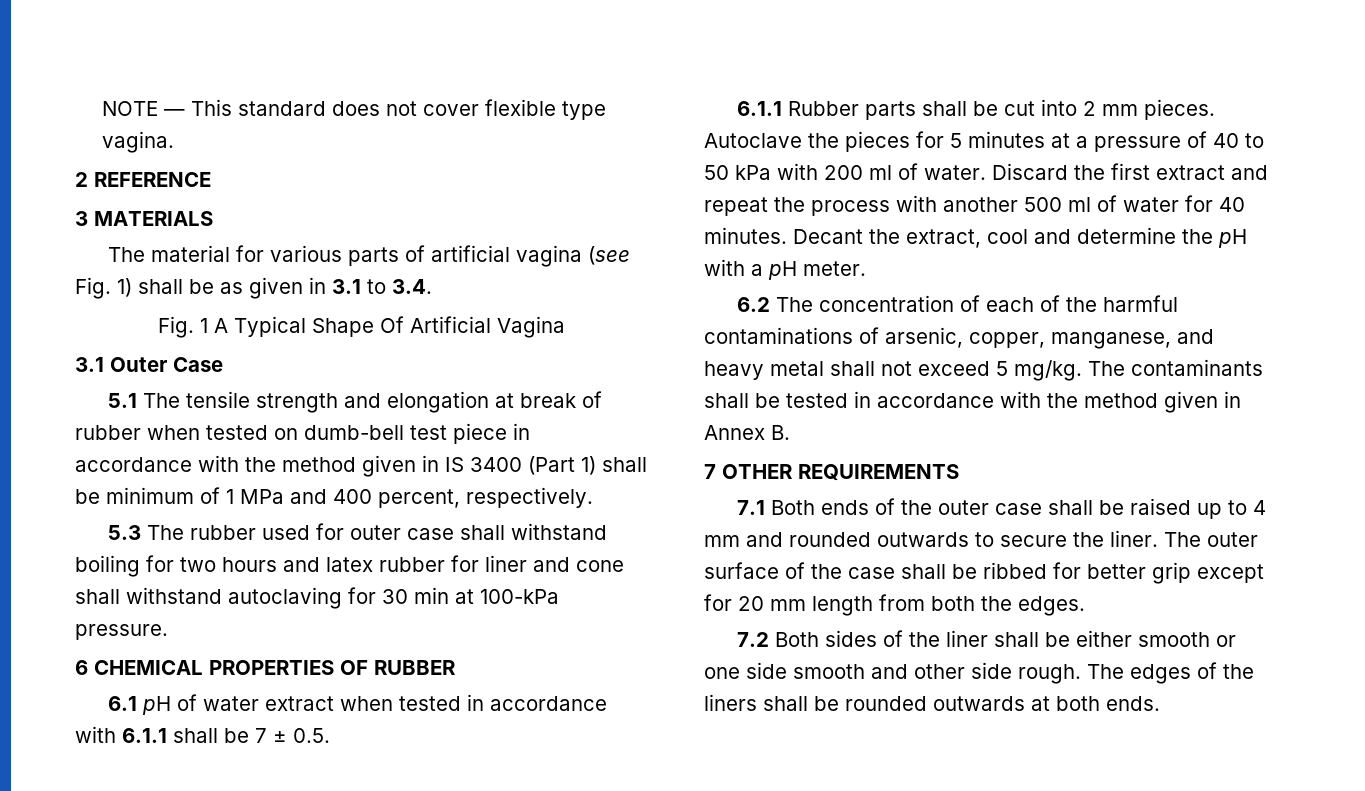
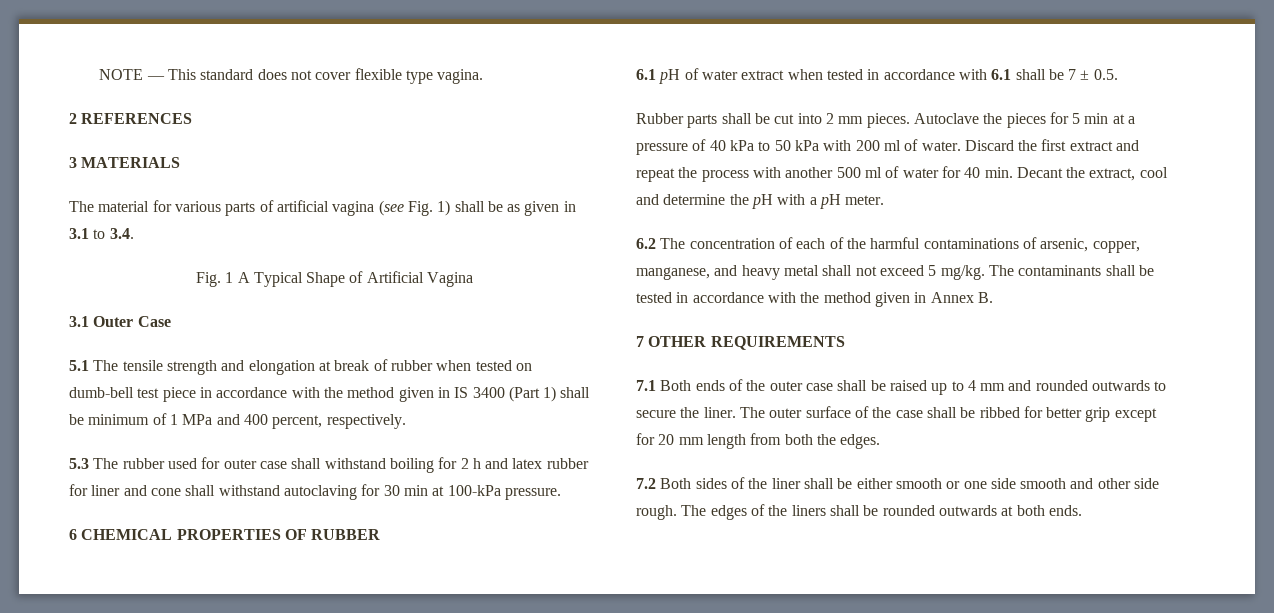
- 2 REFERENCE
+ 2 REFERENCES
- Fig. 1 A Typical Shape Of Artificial Vagina
+ Fig. 1 A Typical Shape of Artificial Vagina
- 5.3 The rubber used for outer case shall withstand boiling for two hours and latex rubber for liner and cone shall withstand autoclaving for 30 min at 100-kPa pressure.
+ 5.3 The rubber used for outer case shall withstand boiling for 2 h and latex rubber for liner and cone shall withstand autoclaving for 30 min at 100-kPa pressure.
- 6.1 pH of water extract when tested in accordance with 6.1.1 shall be 7 ± 0.5.
+ 6.1 pH of water extract when tested in accordance with 6.1 shall be 7 ± 0.5.
- 6.1.1 Rubber parts shall be cut into 2 mm pieces.
+ Rubber parts shall be cut into 2 mm pieces.
- Autoclave the pieces for 5 minutes at a pressure of 40 to 50 kPa with 200 ml of water.
+ Autoclave the pieces for 5 min at a pressure of 40 kPa to 50 kPa with 200 ml of water.
- Discard the first extract and repeat the process with another 500 ml of water for 40 minutes. Decant the extract, cool and determine the pH with a pH meter.
+ Discard the first extract and repeat the process with another 500 ml of water for 40 min. Decant the extract, cool and determine the pH with a pH meter.

